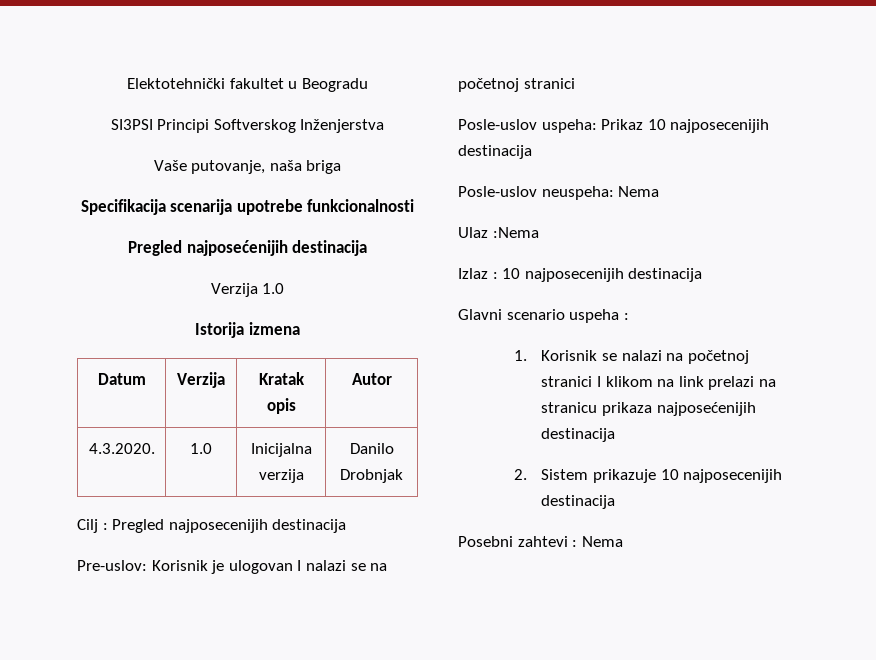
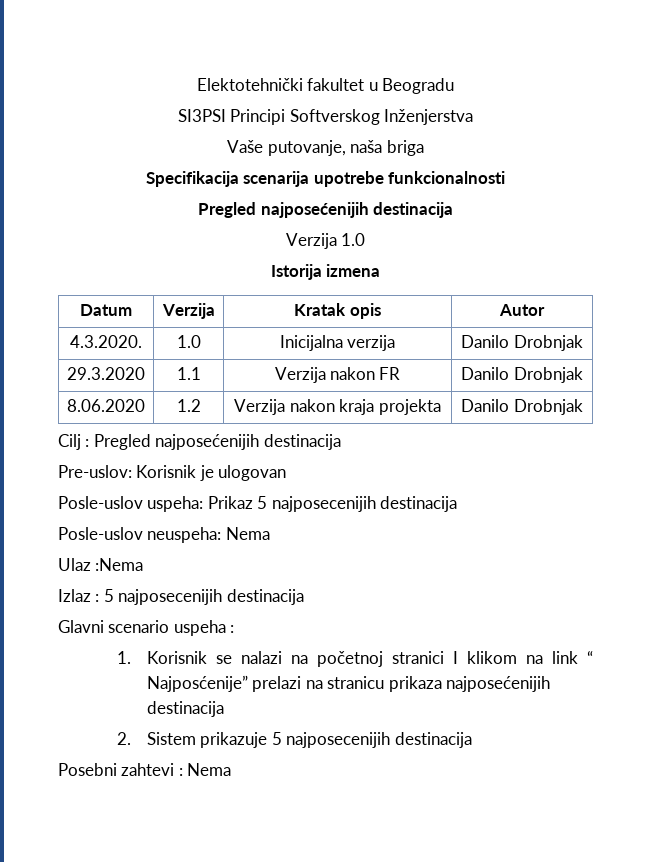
+ 29.3.2020 | 1.1 | Verzija nakon FR | Danilo Drobnjak
+ 8.06.2020 | 1.2 | Verzija nakon kraja projekta | Danilo Drobnjak
- Cilj : Pregled najposecenijih destinacija
+ Cilj : Pregled najposećenijih destinacija
- Pre-uslov: Korisnik je ulogovan I nalazi se na početnoj stranici
+ Pre-uslov: Korisnik je ulogovan
- Posle-uslov uspeha: Prikaz 10 najposecenijih destinacija
+ Posle-uslov uspeha: Prikaz 5 najposecenijih destinacija
- Izlaz : 10 najposecenijih destinacija
+ Izlaz : 5 najposecenijih destinacija
- 1. Korisnik se nalazi na početnoj stranici I klikom na link prelazi na stranicu prikaza najposećenijih destinacija
+ 1. Korisnik se nalazi na početnoj stranici I klikom na link “ Najposćenije” prelazi na stranicu prikaza najposećenijih destinacija
- 2. Sistem prikazuje 10 najposecenijih destinacija
+ 2. Sistem prikazuje 5 najposecenijih destinacija

